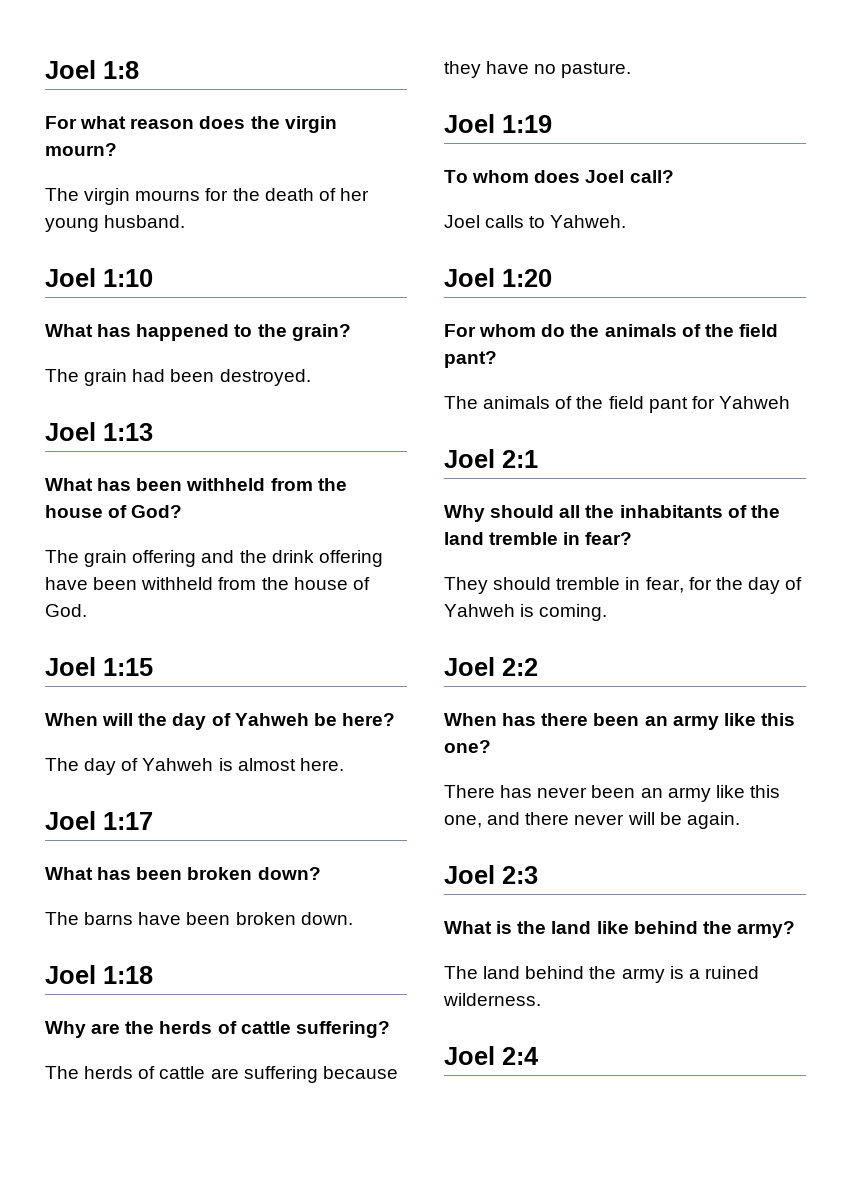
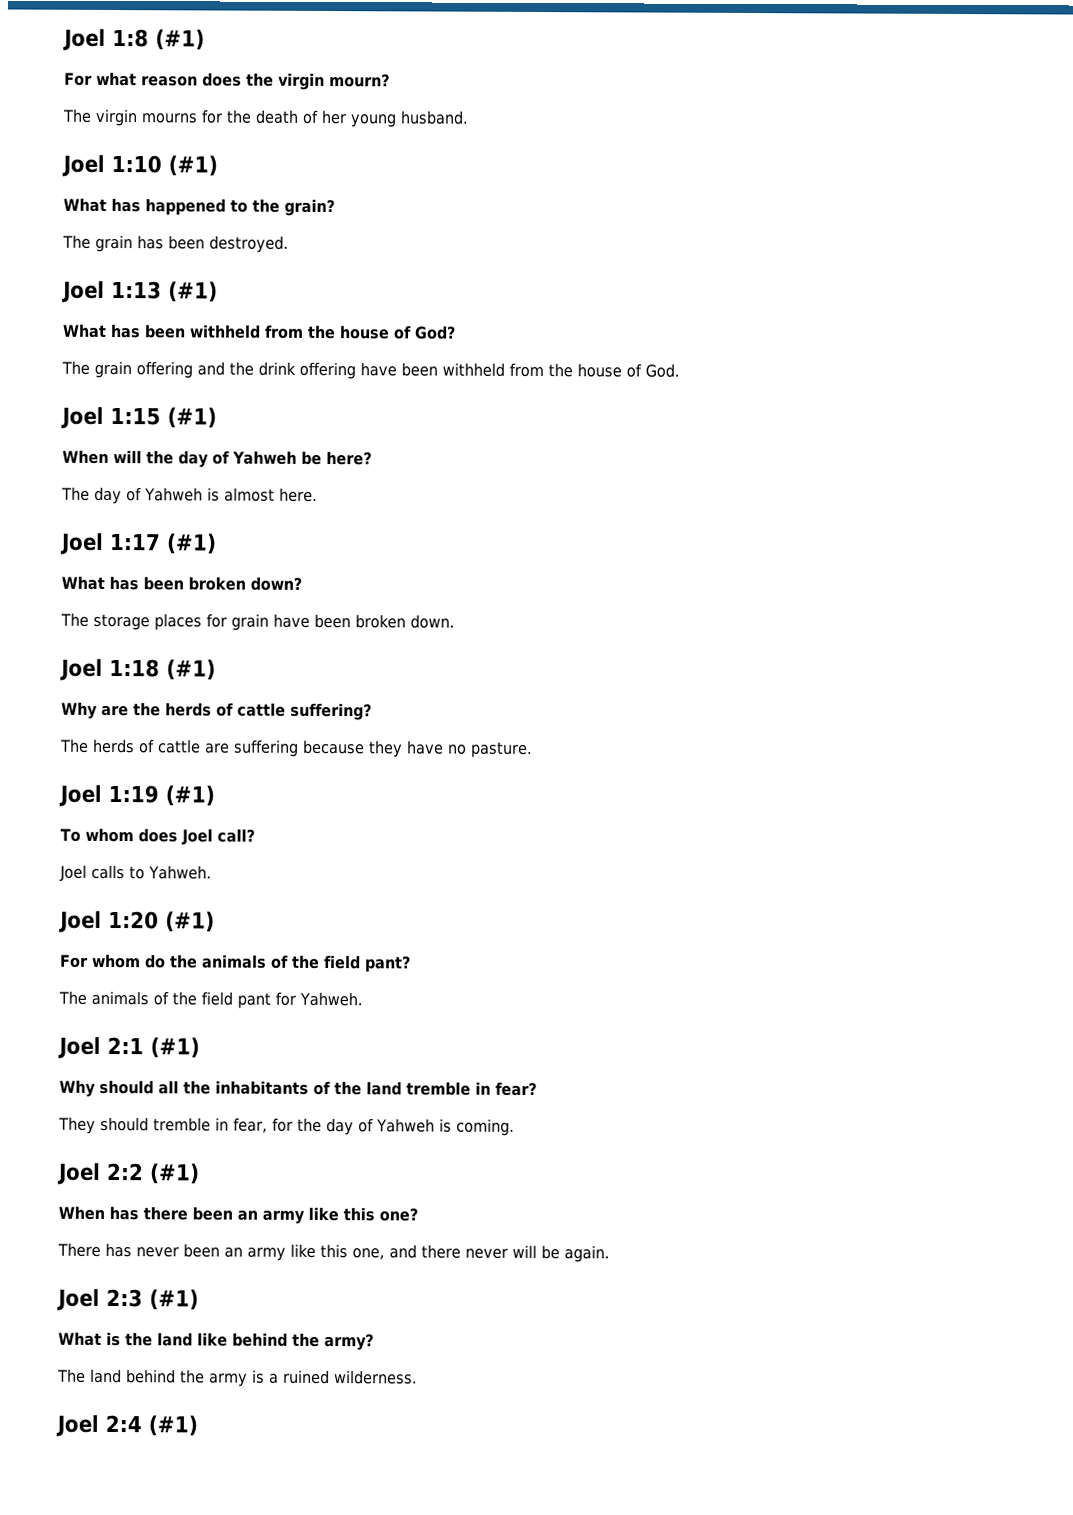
- Joel 1:8
+ Joel 1:8 (#1)
- Joel 1:10
+ Joel 1:10 (#1)
- The grain had been destroyed.
+ The grain has been destroyed.
- Joel 1:13
+ Joel 1:13 (#1)
- Joel 1:15
+ Joel 1:15 (#1)
- Joel 1:17
+ Joel 1:17 (#1)
- The barns have been broken down.
+ The storage places for grain have been broken down.
- Joel 1:18
+ Joel 1:18 (#1)
- Joel 1:19
+ Joel 1:19 (#1)
- Joel 1:20
+ Joel 1:20 (#1)
- The animals of the field pant for Yahweh
+ The animals of the field pant for Yahweh.
- Joel 2:1
+ Joel 2:1 (#1)
- Joel 2:2
+ Joel 2:2 (#1)
- Joel 2:3
+ Joel 2:3 (#1)
- Joel 2:4
+ Joel 2:4 (#1)

